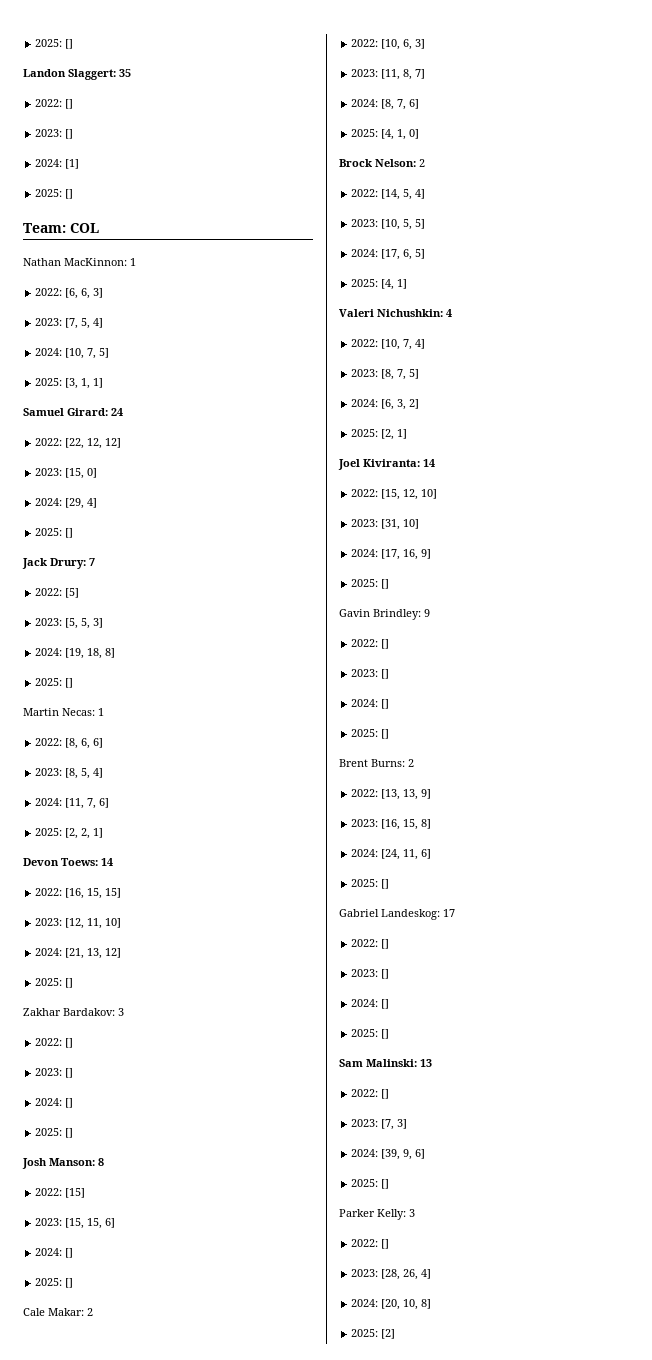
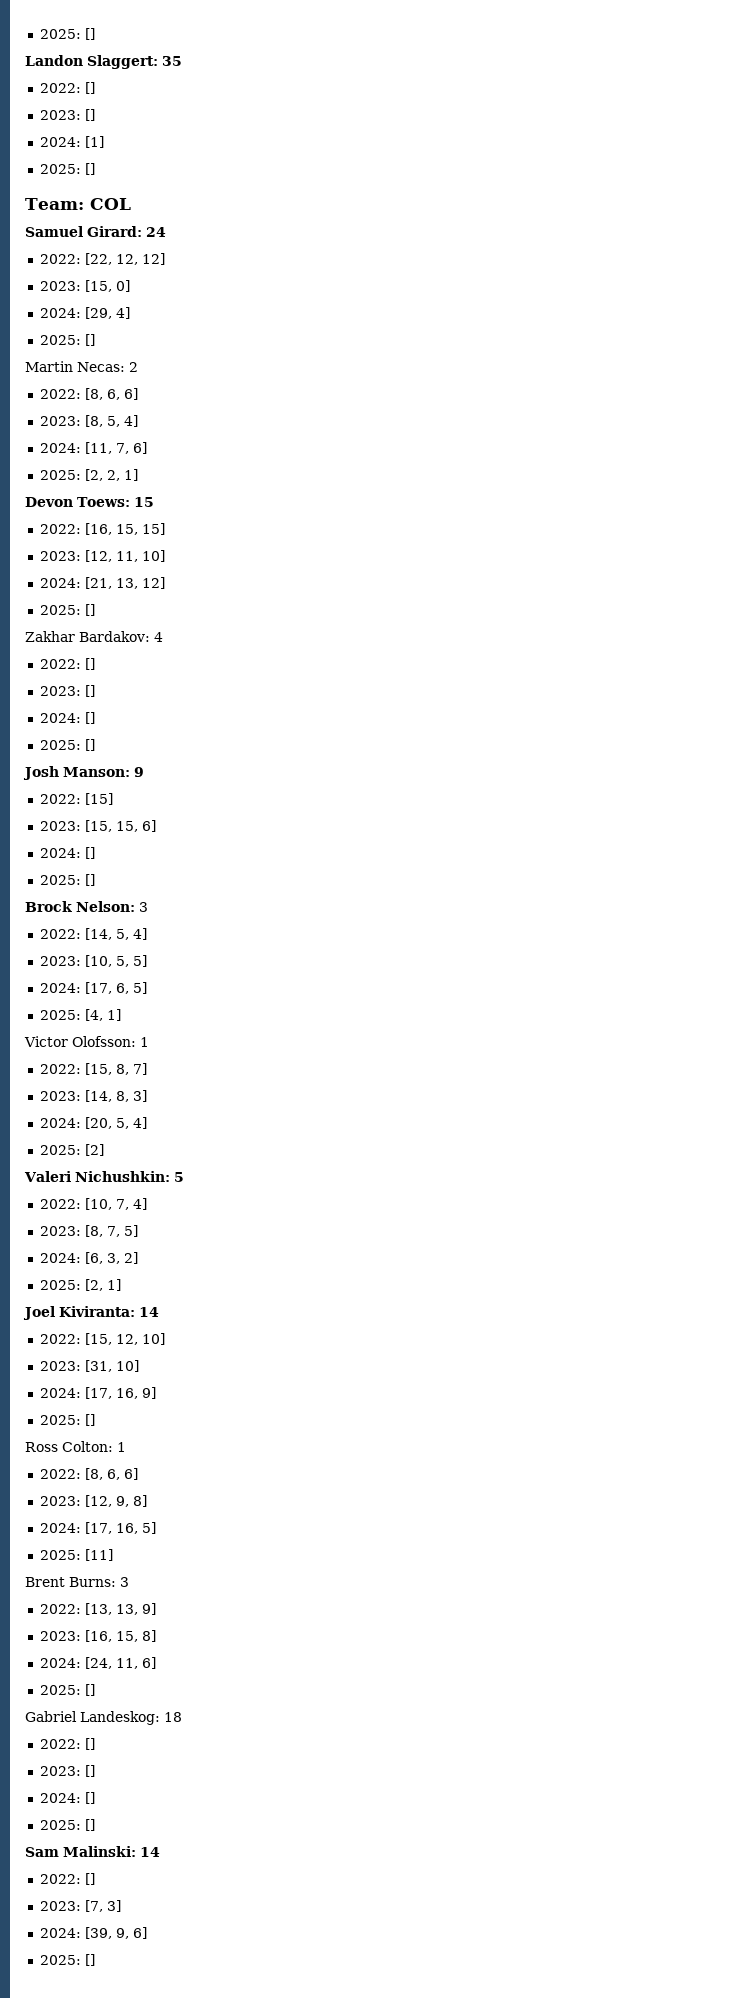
- Nathan MacKinnon: 1
- 2022: [6, 6, 3]
- 2023: [7, 5, 4]
- 2024: [10, 7, 5]
- 2025: [3, 1, 1]
- Jack Drury: 7
- 2022: [5]
- 2023: [5, 5, 3]
- 2024: [19, 18, 8]
- 2025: []
- Martin Necas: 1
+ Martin Necas: 2
- Devon Toews: 14
+ Devon Toews: 15
- Zakhar Bardakov: 3
+ Zakhar Bardakov: 4
- Josh Manson: 8
+ Josh Manson: 9
- Cale Makar: 2
- 2022: [10, 6, 3]
- 2023: [11, 8, 7]
- 2024: [8, 7, 6]
- 2025: [4, 1, 0]
- Brock Nelson: 2
+ Brock Nelson: 3
+ Victor Olofsson: 1
+ 2022: [15, 8, 7]
+ 2023: [14, 8, 3]
+ 2024: [20, 5, 4]
+ 2025: [2]
- Valeri Nichushkin: 4
+ Valeri Nichushkin: 5
- Gavin Brindley: 9
- 2022: []
- 2023: []
- 2024: []
- 2025: []
+ Ross Colton: 1
+ 2022: [8, 6, 6]
+ 2023: [12, 9, 8]
+ 2024: [17, 16, 5]
+ 2025: [11]
- Brent Burns: 2
+ Brent Burns: 3
- Gabriel Landeskog: 17
+ Gabriel Landeskog: 18
- Sam Malinski: 13
+ Sam Malinski: 14
- Parker Kelly: 3
- 2022: []
- 2023: [28, 26, 4]
- 2024: [20, 10, 8]
- 2025: [2]

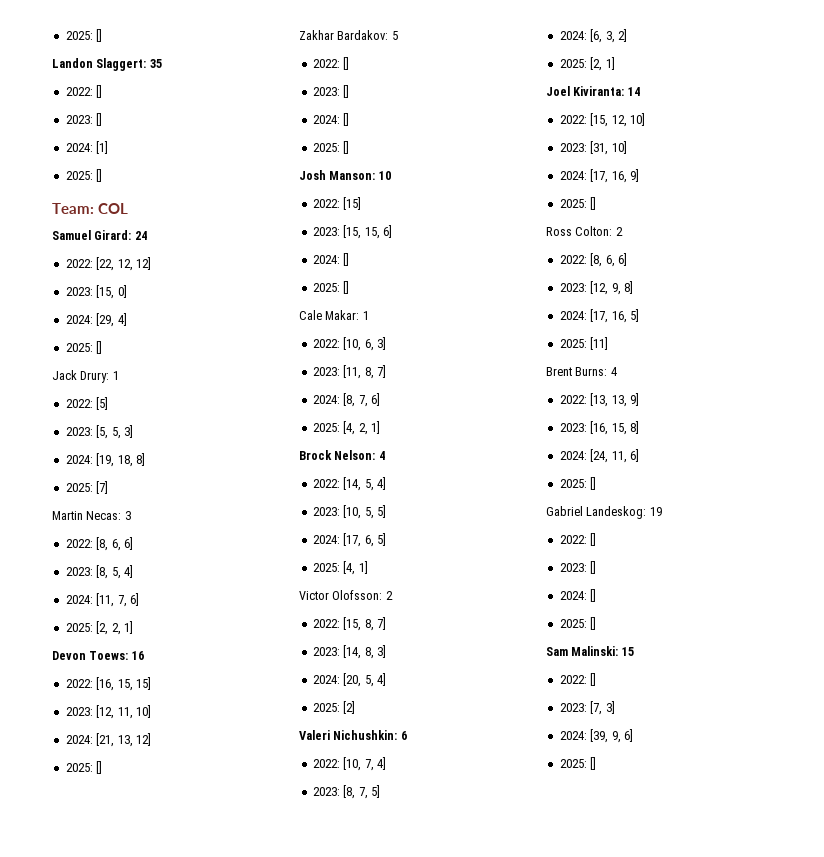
+ Jack Drury: 1
+ 2022: [5]
+ 2023: [5, 5, 3]
+ 2024: [19, 18, 8]
+ 2025: [7]
- Martin Necas: 2
+ Martin Necas: 3
- Devon Toews: 15
+ Devon Toews: 16
- Zakhar Bardakov: 4
+ Zakhar Bardakov: 5
- Josh Manson: 9
+ Josh Manson: 10
+ Cale Makar: 1
+ 2022: [10, 6, 3]
+ 2023: [11, 8, 7]
+ 2024: [8, 7, 6]
+ 2025: [4, 2, 1]
- Brock Nelson: 3
+ Brock Nelson: 4
- Victor Olofsson: 1
+ Victor Olofsson: 2
- Valeri Nichushkin: 5
+ Valeri Nichushkin: 6
- Ross Colton: 1
+ Ross Colton: 2
- Brent Burns: 3
+ Brent Burns: 4
- Gabriel Landeskog: 18
+ Gabriel Landeskog: 19
- Sam Malinski: 14
+ Sam Malinski: 15

